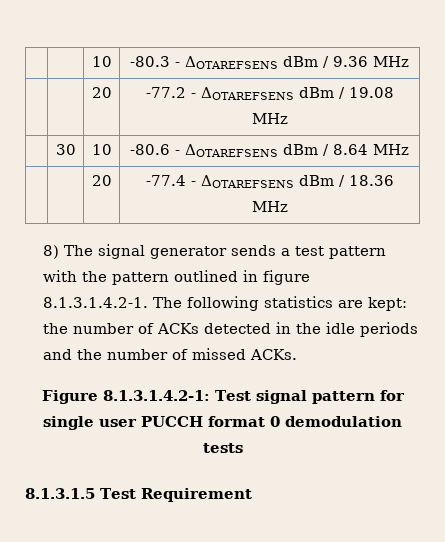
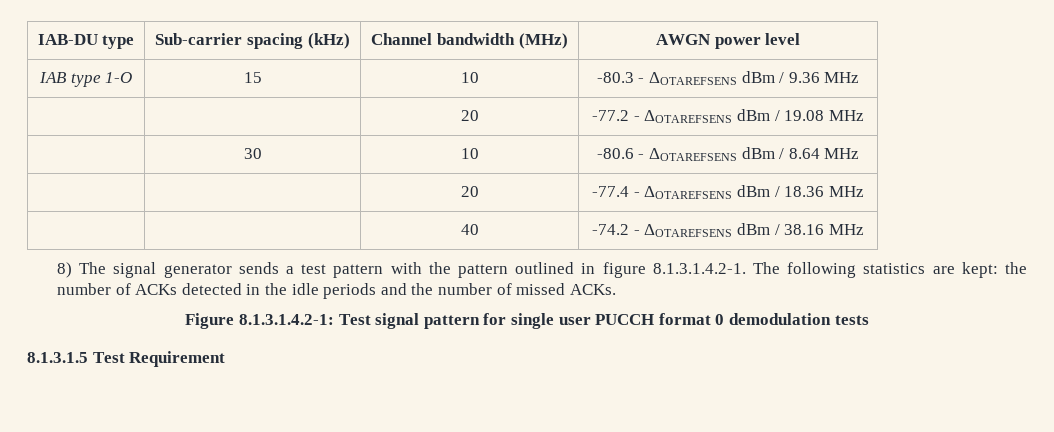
- | | 10 | -80.3 - ΔOTAREFSENS dBm / 9.36 MHz
+ IAB-DU type | Sub-carrier spacing (kHz) | Channel bandwidth (MHz) | AWGN power level
+ IAB type 1-O | 15 | 10 | -80.3 - ΔOTAREFSENS dBm / 9.36 MHz
+ | | 40 | -74.2 - ΔOTAREFSENS dBm / 38.16 MHz

